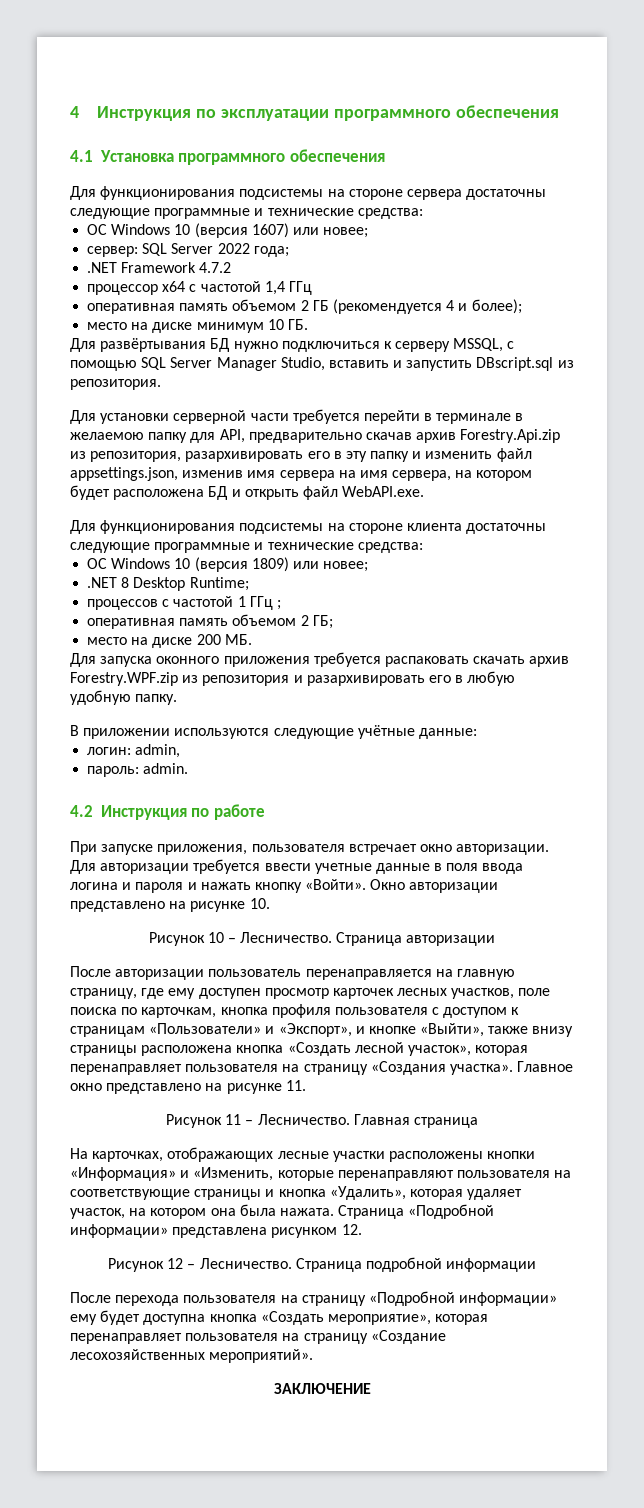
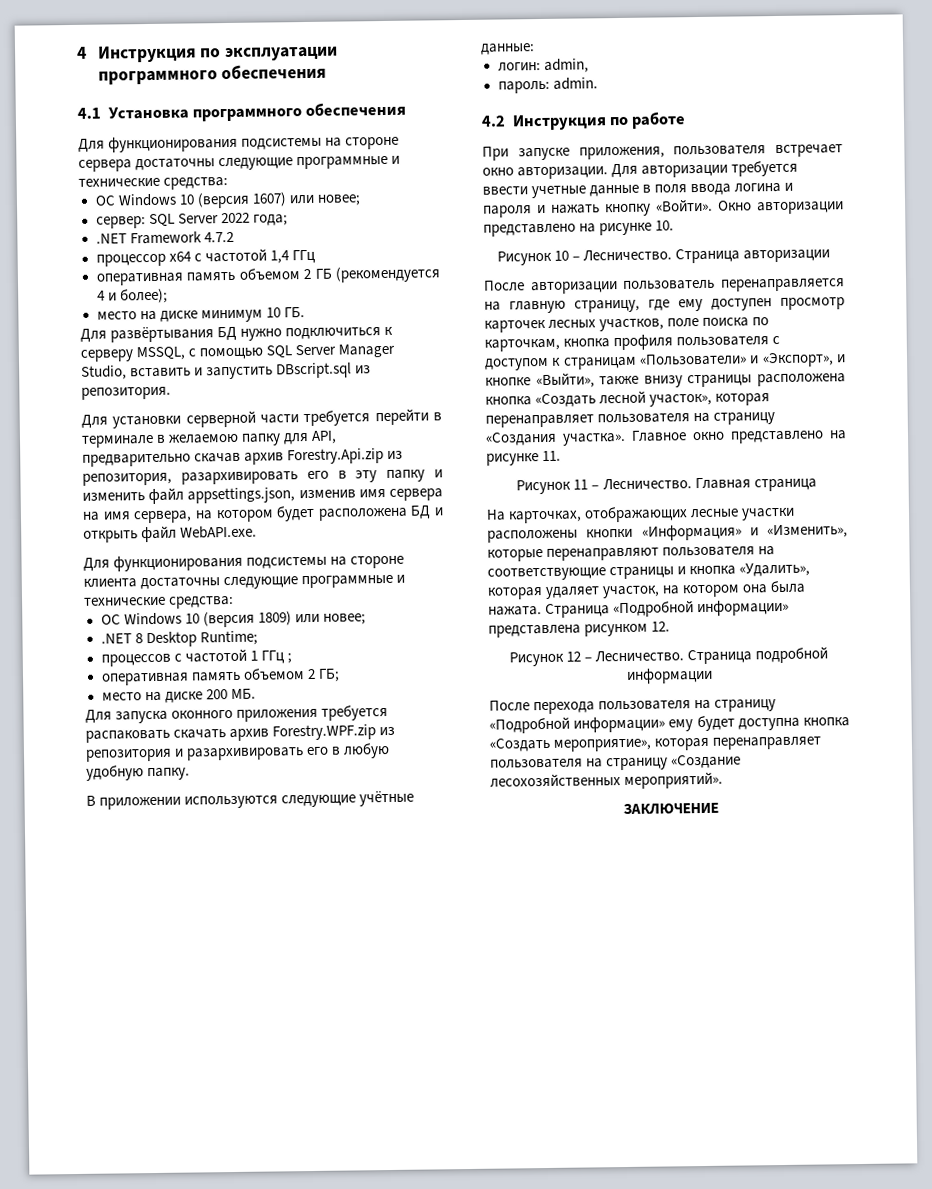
- На карточках, отображающих лесные участки расположены кнопки «Информация» и «Изменить, которые перенаправляют пользователя на соответствующие страницы и кнопка «Удалить», которая удаляет участок, на котором она была нажата.
+ На карточках, отображающих лесные участки расположены кнопки «Информация» и «Изменить», которые перенаправляют пользователя на соответствующие страницы и кнопка «Удалить», которая удаляет участок, на котором она была нажата.

